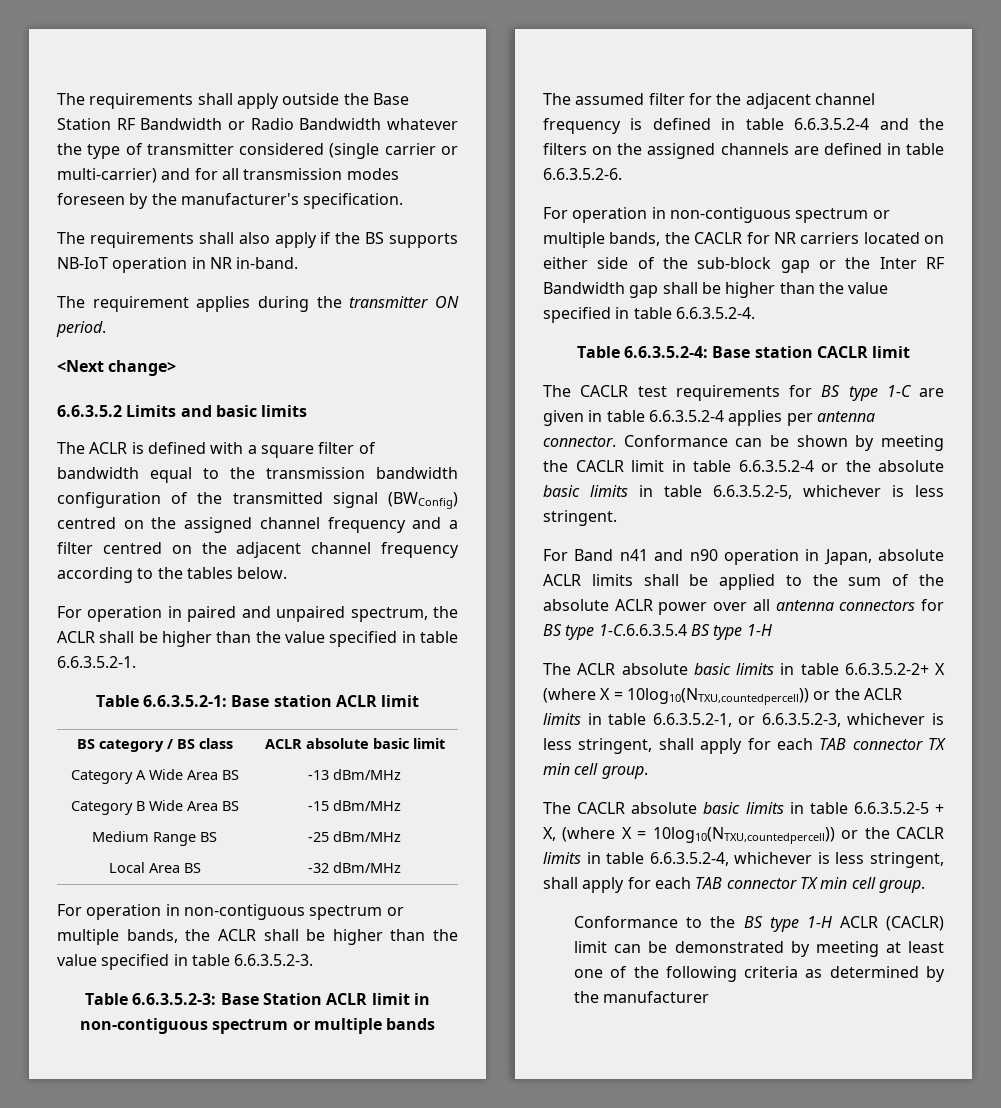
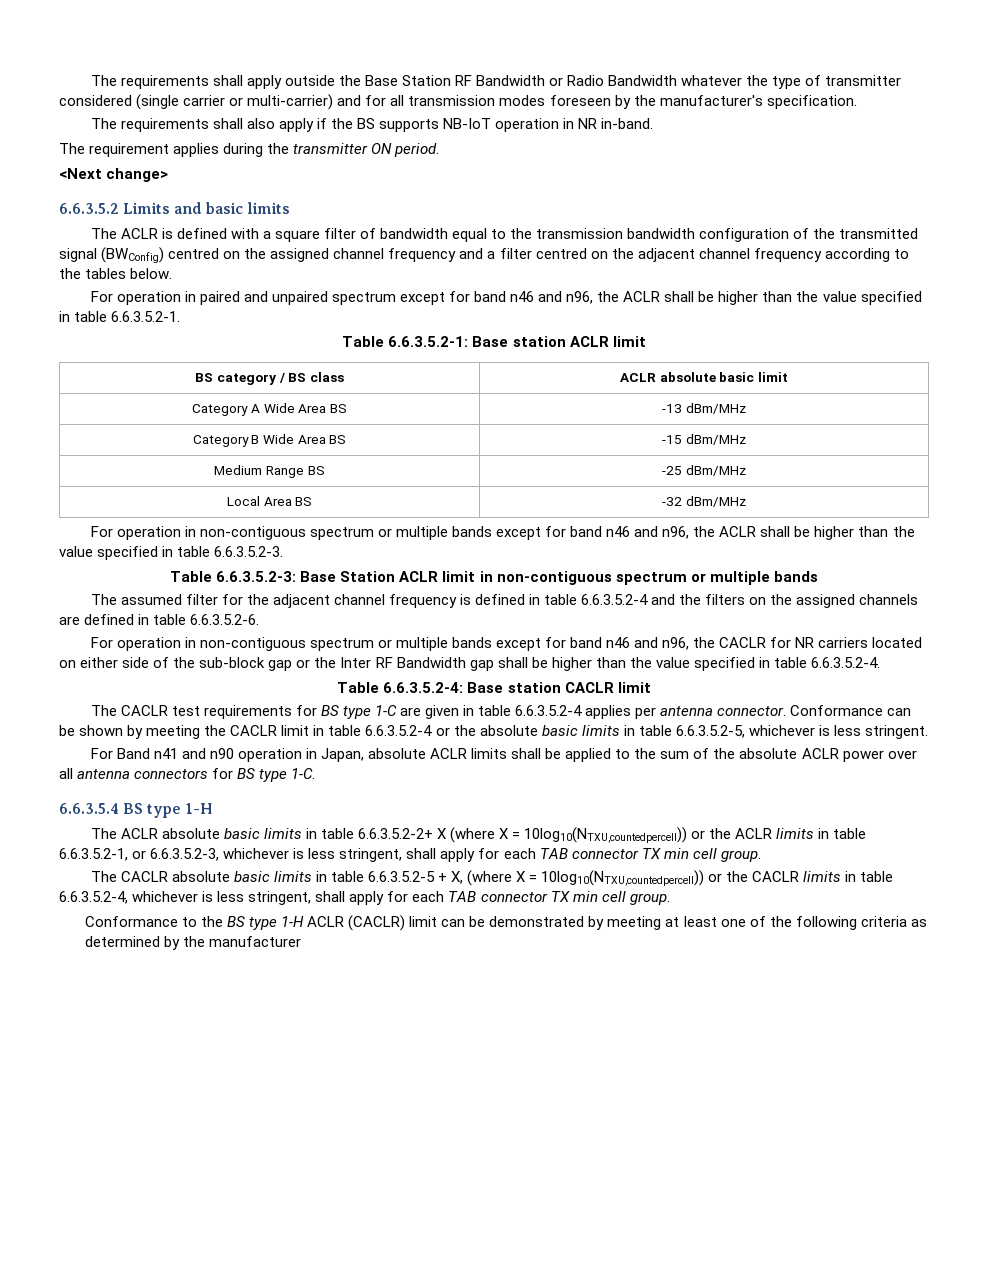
- For operation in paired and unpaired spectrum, the ACLR shall be higher than the value specified in table 6.6.3.5.2-1.
+ For operation in paired and unpaired spectrum except for band n46 and n96, the ACLR shall be higher than the value specified in table 6.6.3.5.2-1.
- For operation in non-contiguous spectrum or multiple bands, the ACLR shall be higher than the value specified in table 6.6.3.5.2-3.
+ For operation in non-contiguous spectrum or multiple bands except for band n46 and n96, the ACLR shall be higher than the value specified in table 6.6.3.5.2-3.
- For operation in non-contiguous spectrum or multiple bands, the CACLR for NR carriers located on either side of the sub-block gap or the Inter RF Bandwidth gap shall be higher than the value specified in table 6.6.3.5.2-4.
+ For operation in non-contiguous spectrum or multiple bands except for band n46 and n96, the CACLR for NR carriers located on either side of the sub-block gap or the Inter RF Bandwidth gap shall be higher than the value specified in table 6.6.3.5.2-4.
- For Band n41 and n90 operation in Japan, absolute ACLR limits shall be applied to the sum of the absolute ACLR power over all antenna connectors for BS type 1-C.6.6.3.5.4 BS type 1-H
+ For Band n41 and n90 operation in Japan, absolute ACLR limits shall be applied to the sum of the absolute ACLR power over all antenna connectors for BS type 1-C.
+ 6.6.3.5.4 BS type 1-H

